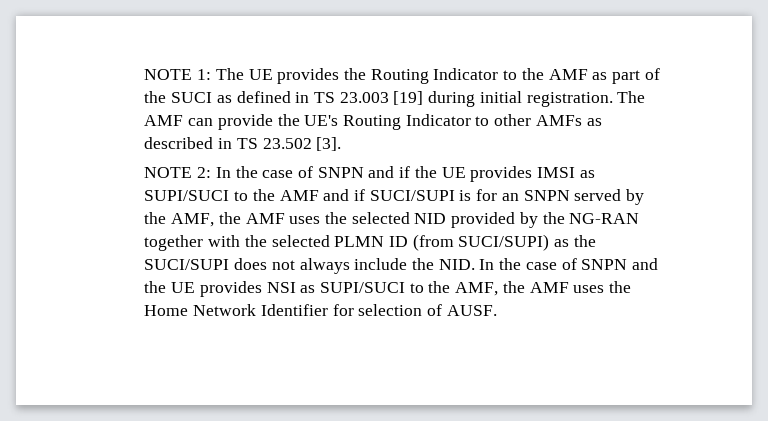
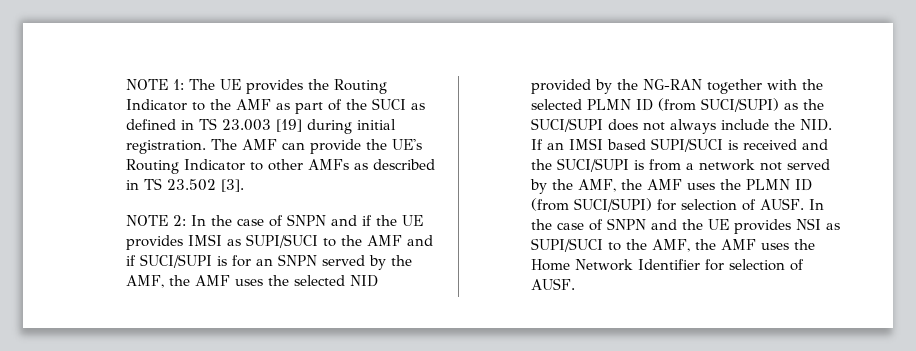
- In the case of SNPN and if the UE provides IMSI as SUPI/SUCI to the AMF and if SUCI/SUPI is for an SNPN served by the AMF, the AMF uses the selected NID provided by the NG-RAN together with the selected PLMN ID (from SUCI/SUPI) as the SUCI/SUPI does not always include the NID. In the case of SNPN and the UE provides NSI as SUPI/SUCI to the AMF, the AMF uses the Home Network Identifier for selection of AUSF.
+ In the case of SNPN and if the UE provides IMSI as SUPI/SUCI to the AMF and if SUCI/SUPI is for an SNPN served by the AMF, the AMF uses the selected NID provided by the NG-RAN together with the selected PLMN ID (from SUCI/SUPI) as the SUCI/SUPI does not always include the NID. If an IMSI based SUPI/SUCI is received and the SUCI/SUPI is from a network not served by the AMF, the AMF uses the PLMN ID (from SUCI/SUPI) for selection of AUSF. In the case of SNPN and the UE provides NSI as SUPI/SUCI to the AMF, the AMF uses the Home Network Identifier for selection of AUSF.

